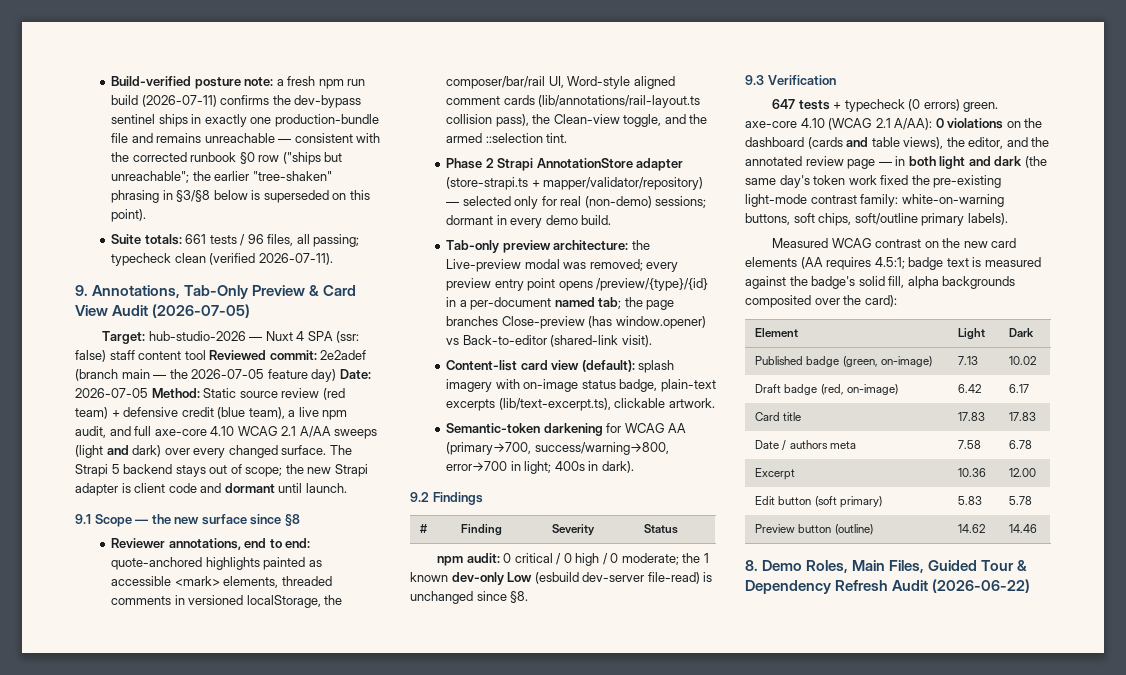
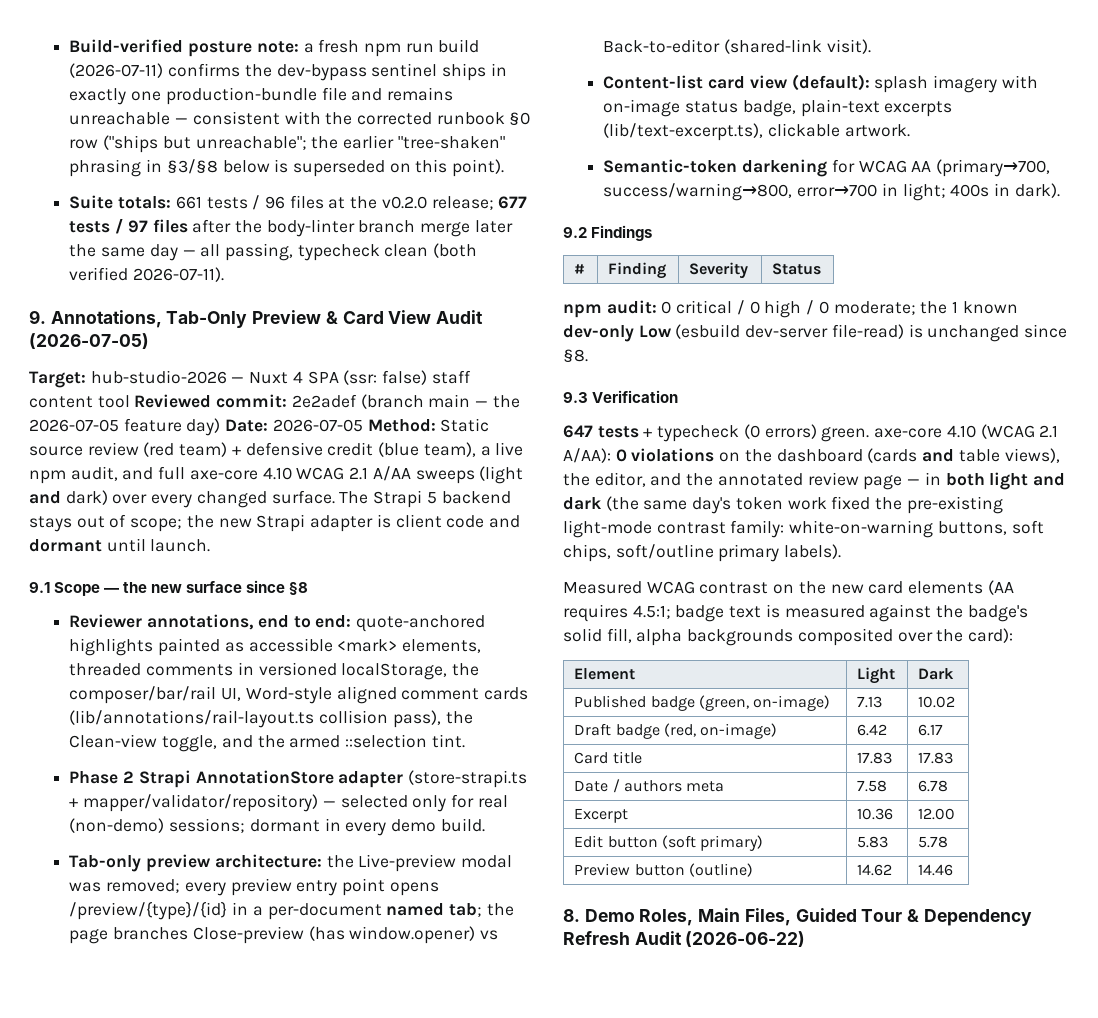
- Suite totals: 661 tests / 96 files, all passing; typecheck clean (verified 2026-07-11).
+ Suite totals: 661 tests / 96 files at the v0.2.0 release; 677 tests / 97 files after the body-linter branch merge later the same day — all passing, typecheck clean (both verified 2026-07-11).

